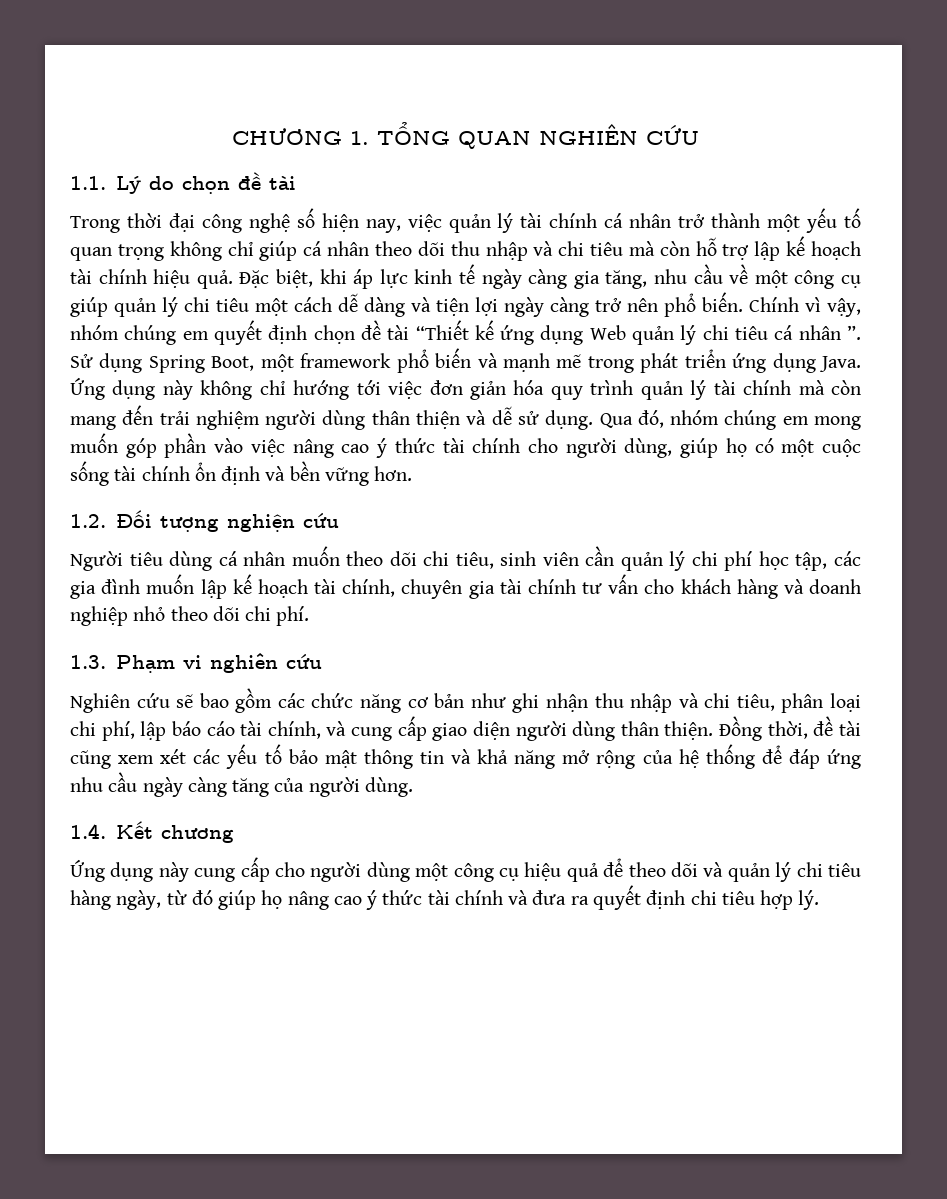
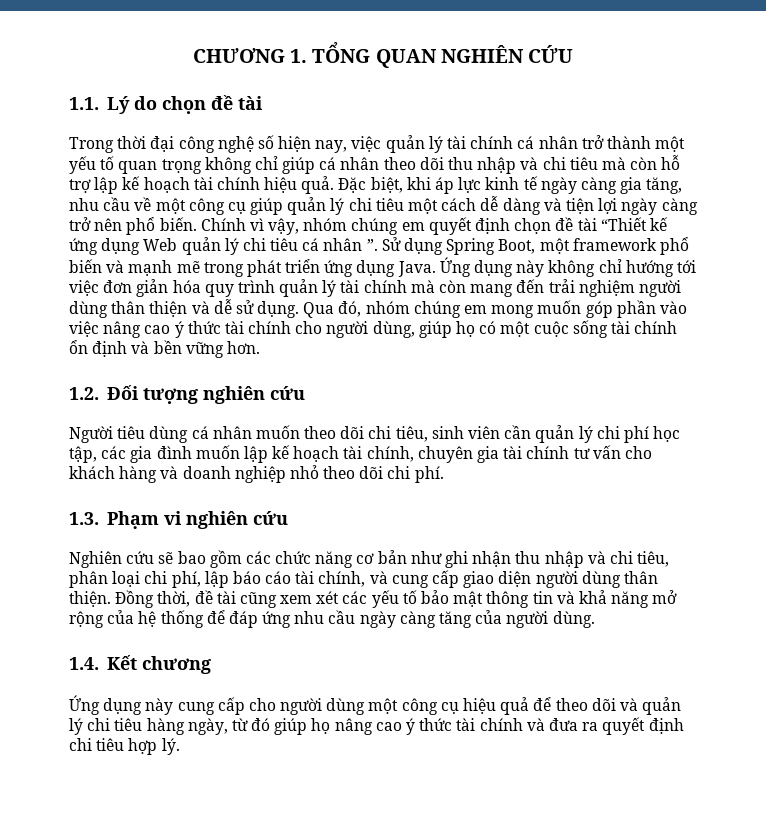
- 1.2. Đối tượng nghiện cứu
+ 1.2. Đối tượng nghiên cứu

